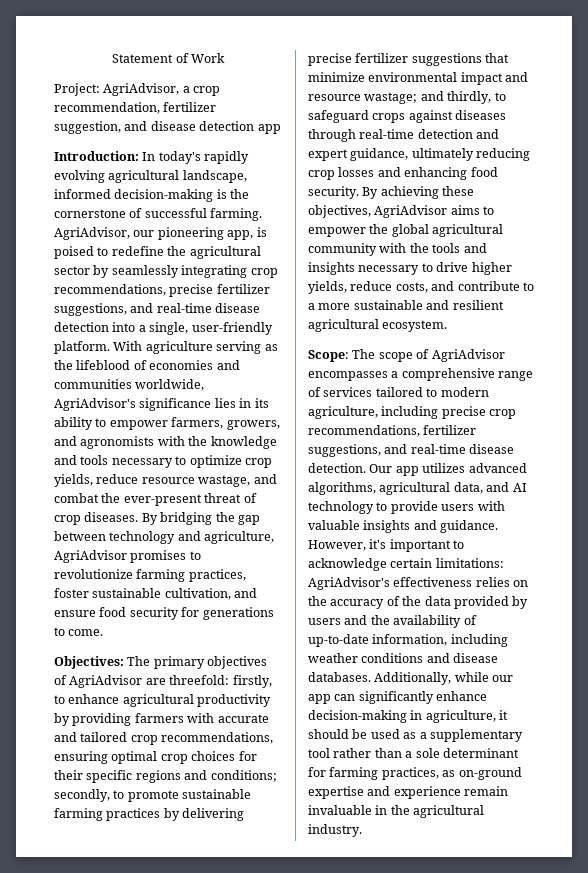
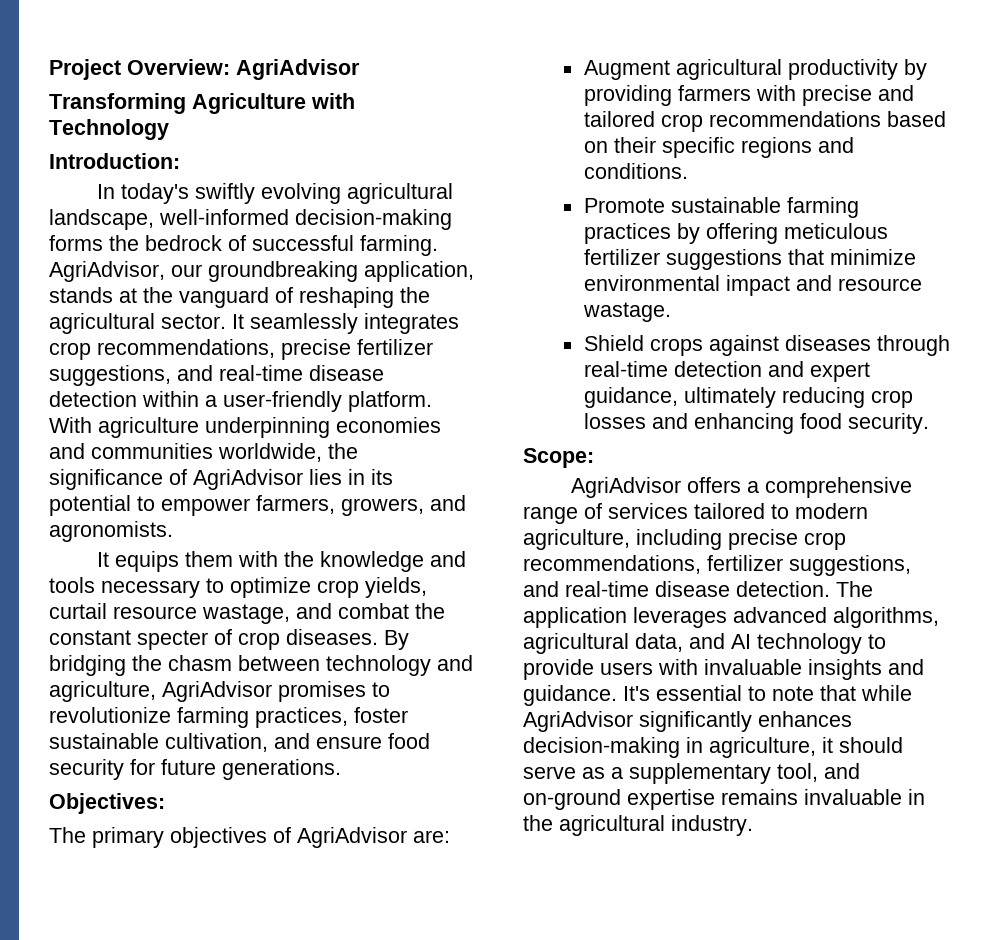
- Statement of Work
- Project: AgriAdvisor, a crop recommendation, fertilizer suggestion, and disease detection app
+ Project Overview: AgriAdvisor
+ Transforming Agriculture with Technology
- Introduction: In today's rapidly evolving agricultural landscape, informed decision-making is the cornerstone of successful farming.
+ Introduction:
+ In today's swiftly evolving agricultural landscape, well-informed decision-making forms the bedrock of successful farming.
- AgriAdvisor, our pioneering app, is poised to redefine the agricultural sector by seamlessly integrating crop recommendations, precise fertilizer suggestions, and real-time disease detection into a single, user-friendly platform.
+ AgriAdvisor, our groundbreaking application, stands at the vanguard of reshaping the agricultural sector. It seamlessly integrates crop recommendations, precise fertilizer suggestions, and real-time disease detection within a user-friendly platform.
- With agriculture serving as the lifeblood of economies and communities worldwide, AgriAdvisor's significance lies in its ability to empower farmers, growers, and agronomists with the knowledge and tools necessary to optimize crop yields, reduce resource wastage, and combat the ever-present threat of crop diseases.
+ With agriculture underpinning economies and communities worldwide, the significance of AgriAdvisor lies in its potential to empower farmers, growers, and agronomists.
+ It equips them with the knowledge and tools necessary to optimize crop yields, curtail resource wastage, and combat the constant specter of crop diseases.
- By bridging the gap between technology and agriculture, AgriAdvisor promises to revolutionize farming practices, foster sustainable cultivation, and ensure food security for generations to come.
+ By bridging the chasm between technology and agriculture, AgriAdvisor promises to revolutionize farming practices, foster sustainable cultivation, and ensure food security for future generations.
- Objectives: The primary objectives of AgriAdvisor are threefold: firstly, to enhance agricultural productivity by providing farmers with accurate and tailored crop recommendations, ensuring optimal crop choices for their specific regions and conditions; secondly, to promote sustainable farming practices by delivering precise fertilizer suggestions that minimize environmental impact and resource wastage; and thirdly, to safeguard crops against diseases through real-time detection and expert guidance, ultimately reducing crop losses and enhancing food security. By achieving these objectives, AgriAdvisor aims to empower the global agricultural community with the tools and insights necessary to drive higher yields, reduce costs, and contribute to a more sustainable and resilient agricultural ecosystem.
- Scope: The scope of AgriAdvisor encompasses a comprehensive range of services tailored to modern agriculture, including precise crop recommendations, fertilizer suggestions, and real-time disease detection.
+ Objectives:
+ The primary objectives of AgriAdvisor are:
+ Augment agricultural productivity by providing farmers with precise and tailored crop recommendations based on their specific regions and conditions.
+ Promote sustainable farming practices by offering meticulous fertilizer suggestions that minimize environmental impact and resource wastage.
+ Shield crops against diseases through real-time detection and expert guidance, ultimately reducing crop losses and enhancing food security.
+ Scope:
+ AgriAdvisor offers a comprehensive range of services tailored to modern agriculture, including precise crop recommendations, fertilizer suggestions, and real-time disease detection.
- Our app utilizes advanced algorithms, agricultural data, and AI technology to provide users with valuable insights and guidance.
+ The application leverages advanced algorithms, agricultural data, and AI technology to provide users with invaluable insights and guidance.
- However, it's important to acknowledge certain limitations: AgriAdvisor's effectiveness relies on the accuracy of the data provided by users and the availability of up-to-date information, including weather conditions and disease databases. Additionally, while our app can significantly enhance decision-making in agriculture, it should be used as a supplementary tool rather than a sole determinant for farming practices, as on-ground expertise and experience remain invaluable in the agricultural industry.
+ It's essential to note that while AgriAdvisor significantly enhances decision-making in agriculture, it should serve as a supplementary tool, and on-ground expertise remains invaluable in the agricultural industry.

